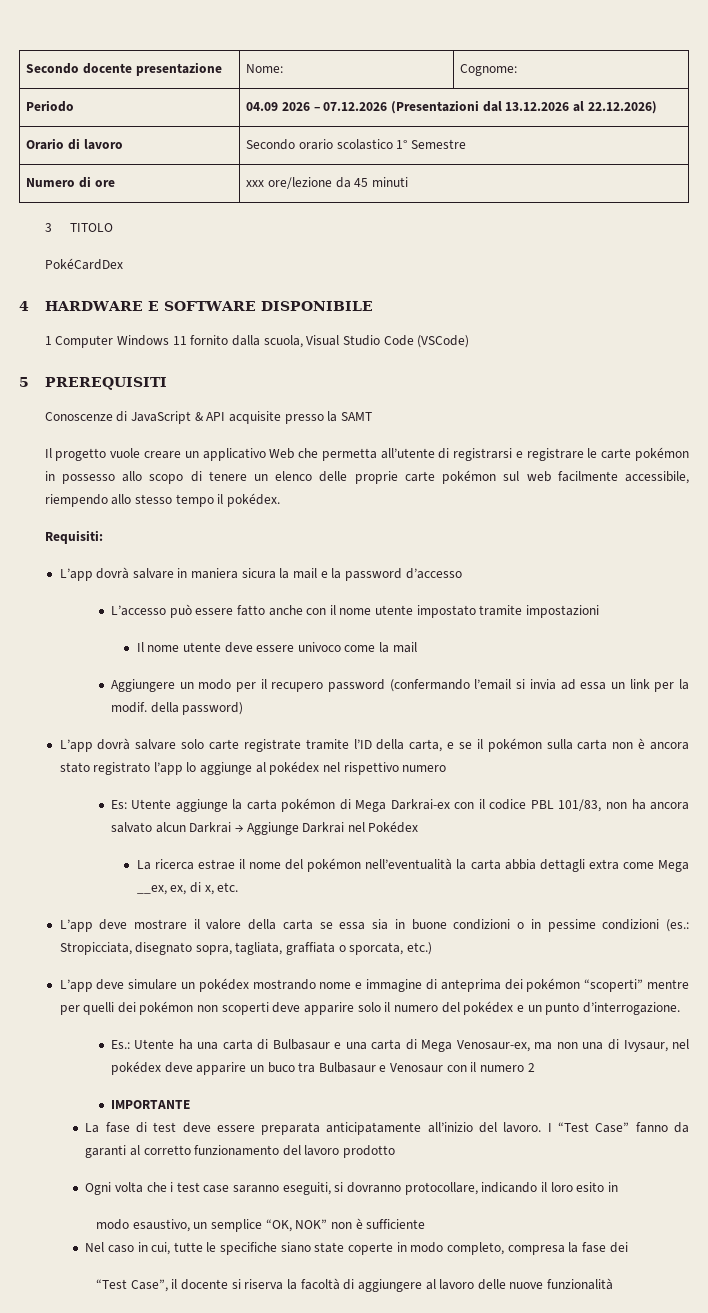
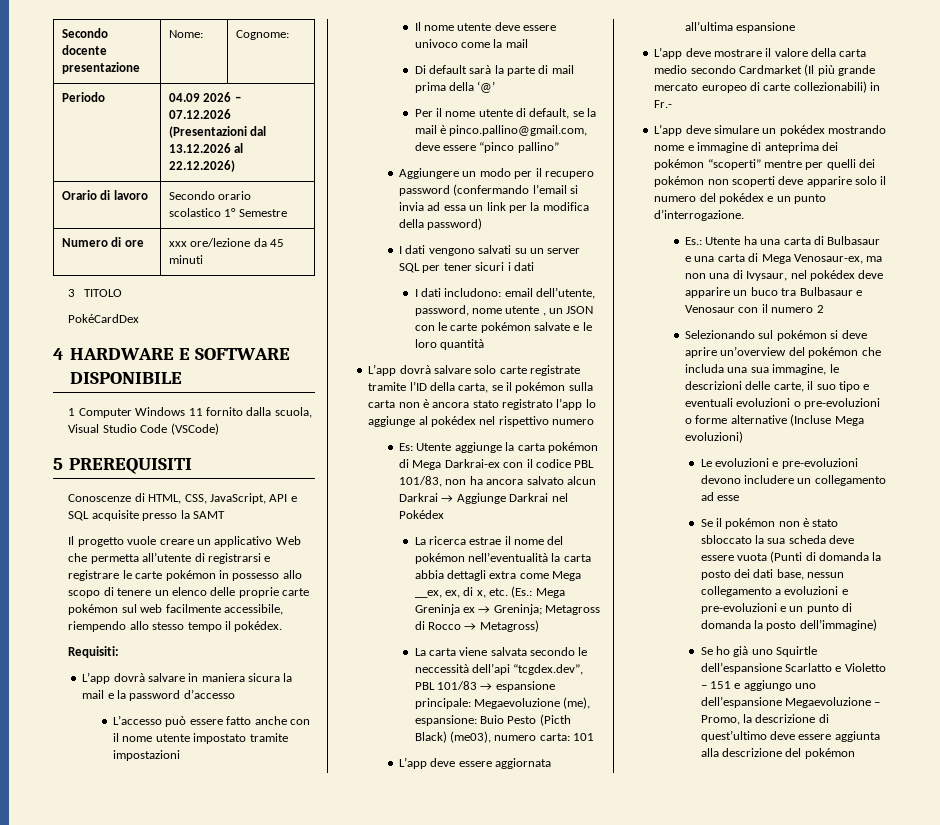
- Conoscenze di JavaScript & API acquisite presso la SAMT
+ Conoscenze di HTML, CSS, JavaScript, API e SQL acquisite presso la SAMT
+ Di default sarà la parte di mail prima della ‘@’
+ Per il nome utente di default, se la mail è pinco.pallino@gmail.com, deve essere “pinco pallino”
- Aggiungere un modo per il recupero password (confermando l’email si invia ad essa un link per la modif. della password)
+ Aggiungere un modo per il recupero password (confermando l’email si invia ad essa un link per la modifica della password)
+ I dati vengono salvati su un server SQL per tener sicuri i dati
+ I dati includono: email dell’utente, password, nome utente , un JSON con le carte pokémon salvate e le loro quantità
- L’app dovrà salvare solo carte registrate tramite l’ID della carta, e se il pokémon sulla carta non è ancora stato registrato l’app lo aggiunge al pokédex nel rispettivo numero
+ L’app dovrà salvare solo carte registrate tramite l’ID della carta, se il pokémon sulla carta non è ancora stato registrato l’app lo aggiunge al pokédex nel rispettivo numero
- La ricerca estrae il nome del pokémon nell’eventualità la carta abbia dettagli extra come Mega __ex, ex, di x, etc.
+ La ricerca estrae il nome del pokémon nell’eventualità la carta abbia dettagli extra come Mega __ex, ex, di x, etc. (Es.: Mega Greninja ex → Greninja; Metagross di Rocco → Metagross)
+ La carta viene salvata secondo le neccessità dell’api “tcgdex.dev”, PBL 101/83 → espansione principale: Megaevoluzione (me), espansione: Buio Pesto (Picth Black) (me03), numero carta: 101
+ L’app deve essere aggiornata all’ultima espansione
- L’app deve mostrare il valore della carta se essa sia in buone condizioni o in pessime condizioni (es.: Stropicciata, disegnato sopra, tagliata, graffiata o sporcata, etc.)
+ L’app deve mostrare il valore della carta medio secondo Cardmarket (Il più grande mercato europeo di carte collezionabili) in Fr.-
- IMPORTANTE
- La fase di test deve essere preparata anticipatamente all’inizio del lavoro. I “Test Case” fanno da garanti al corretto funzionamento del lavoro prodotto
- Ogni volta che i test case saranno eseguiti, si dovranno protocollare, indicando il loro esito in
- modo esaustivo, un semplice “OK, NOK” non è sufficiente
- Nel caso in cui, tutte le specifiche siano state coperte in modo completo, compresa la fase dei
- “Test Case”, il docente si riserva la facoltà di aggiungere al lavoro delle nuove funzionalità
+ Selezionando sul pokémon si deve aprire un’overview del pokémon che includa una sua immagine, le descrizioni delle carte, il suo tipo e eventuali evoluzioni o pre-evoluzioni o forme alternative (Incluse Mega evoluzioni)
+ Le evoluzioni e pre-evoluzioni devono includere un collegamento ad esse
+ Se il pokémon non è stato sbloccato la sua scheda deve essere vuota (Punti di domanda la posto dei dati base, nessun collegamento a evoluzioni e pre-evoluzioni e un punto di domanda la posto dell’immagine)
+ Se ho già uno Squirtle dell’espansione Scarlatto e Violetto – 151 e aggiungo uno dell’espansione Megaevoluzione – Promo, la descrizione di quest’ultimo deve essere aggiunta alla descrizione del pokémon

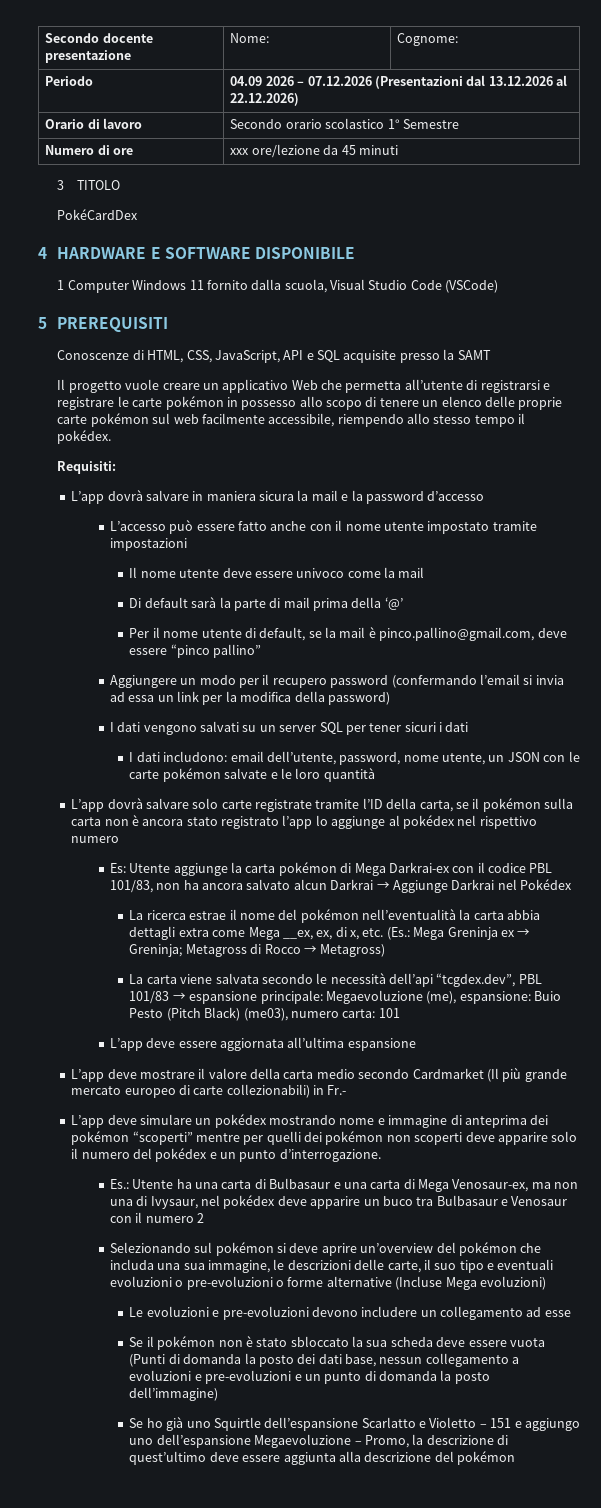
- I dati includono: email dell’utente, password, nome utente , un JSON con le carte pokémon salvate e le loro quantità
+ I dati includono: email dell’utente, password, nome utente, un JSON con le carte pokémon salvate e le loro quantità
- La carta viene salvata secondo le neccessità dell’api “tcgdex.dev”, PBL 101/83 → espansione principale: Megaevoluzione (me), espansione: Buio Pesto (Picth Black) (me03), numero carta: 101
+ La carta viene salvata secondo le necessità dell’api “tcgdex.dev”, PBL 101/83 → espansione principale: Megaevoluzione (me), espansione: Buio Pesto (Pitch Black) (me03), numero carta: 101

